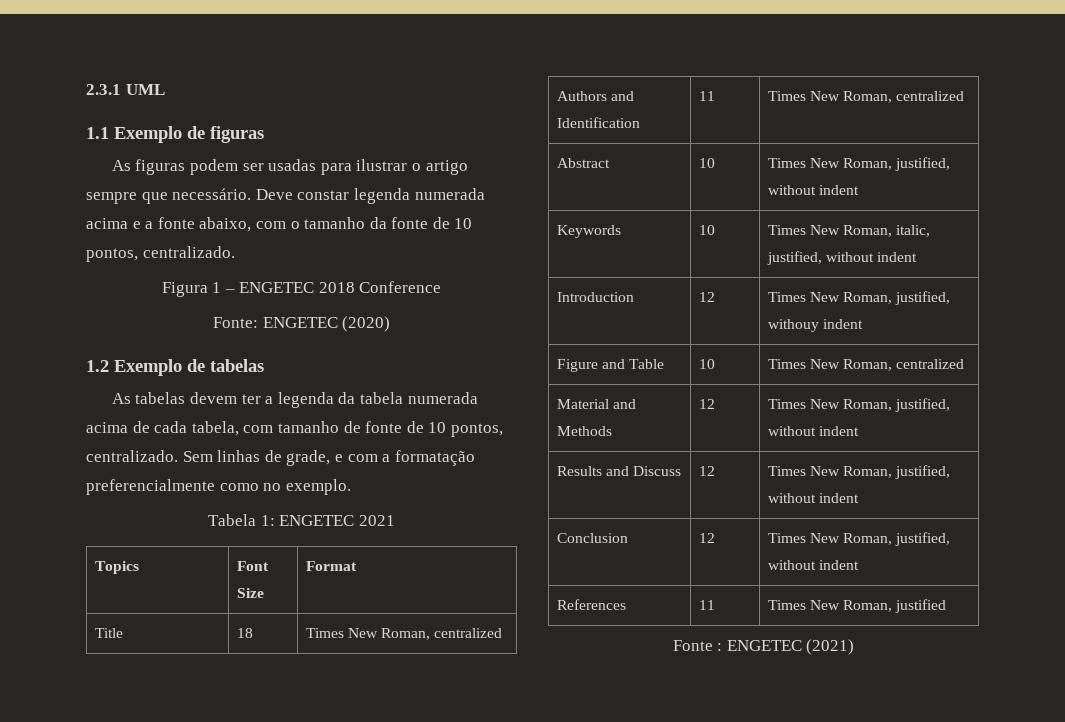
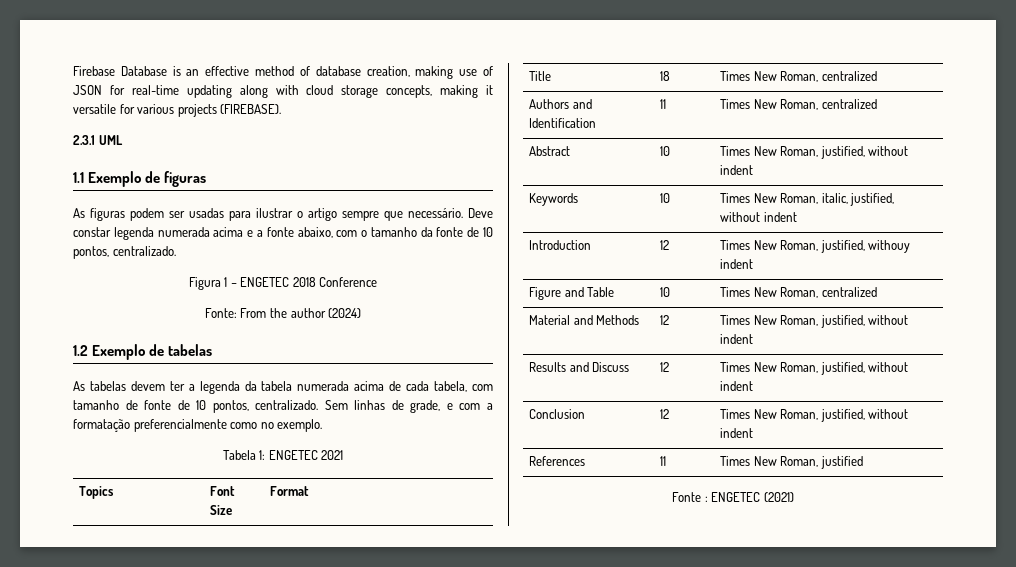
+ Firebase Database is an effective method of database creation, making use of JSON for real-time updating along with cloud storage concepts, making it versatile for various projects (FIREBASE).
- Fonte: ENGETEC (2020)
+ Fonte: From the author (2024)

